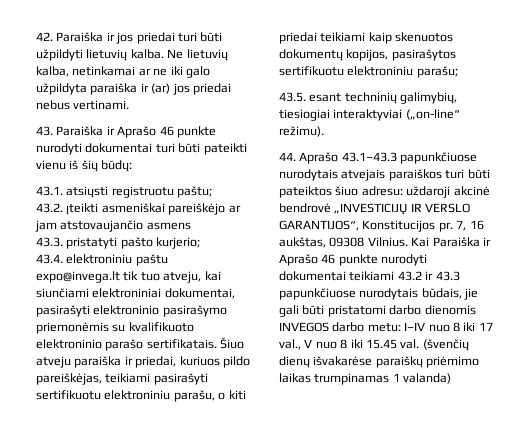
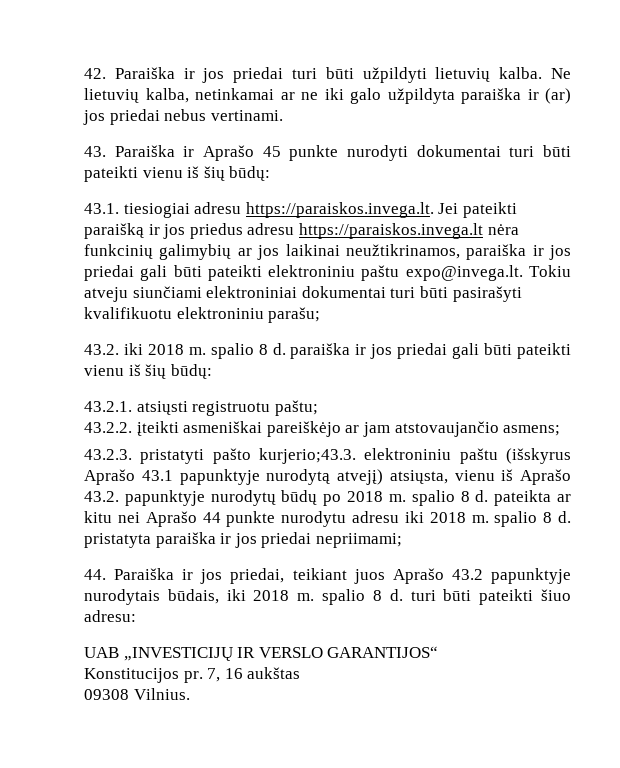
- 43. Paraiška ir Aprašo 46 punkte nurodyti dokumentai turi būti pateikti vienu iš šių būdų:
+ 43. Paraiška ir Aprašo 45 punkte nurodyti dokumentai turi būti pateikti vienu iš šių būdų:
- 43.1. atsiųsti registruotu paštu;
+ 43.1. tiesiogiai adresu https://paraiskos.invega.lt. Jei pateikti paraišką ir jos priedus adresu https://paraiskos.invega.lt nėra funkcinių galimybių ar jos laikinai neužtikrinamos, paraiška ir jos priedai gali būti pateikti elektroniniu paštu expo@invega.lt. Tokiu atveju siunčiami elektroniniai dokumentai turi būti pasirašyti kvalifikuotu elektroniniu parašu;
+ 43.2. iki 2018 m. spalio 8 d. paraiška ir jos priedai gali būti pateikti vienu iš šių būdų:
+ 43.2.1. atsiųsti registruotu paštu;
- 43.2. įteikti asmeniškai pareiškėjo ar jam atstovaujančio asmens
- 43.3. pristatyti pašto kurjerio;
- 43.4. elektroniniu paštu expo@invega.lt tik tuo atveju, kai siunčiami elektroniniai dokumentai, pasirašyti elektroninio pasirašymo priemonėmis su kvalifikuoto elektroninio parašo sertifikatais. Šiuo atveju paraiška ir priedai, kuriuos pildo pareiškėjas, teikiami pasirašyti sertifikuotu elektroniniu parašu, o kiti priedai teikiami kaip skenuotos dokumentų kopijos, pasirašytos sertifikuotu elektroniniu parašu;
- 43.5. esant techninių galimybių, tiesiogiai interaktyviai („on-line“ režimu).
- 44. Aprašo 43.1–43.3 papunkčiuose nurodytais atvejais paraiškos turi būti pateiktos šiuo adresu: uždaroji akcinė bendrovė „INVESTICIJŲ IR VERSLO GARANTIJOS“, Konstitucijos pr.
+ 43.2.2. įteikti asmeniškai pareiškėjo ar jam atstovaujančio asmens;
+ 43.2.3. pristatyti pašto kurjerio;43.3. elektroniniu paštu (išskyrus Aprašo 43.1 papunktyje nurodytą atvejį) atsiųsta, vienu iš Aprašo 43.2. papunktyje nurodytų būdų po 2018 m. spalio 8 d. pateikta ar kitu nei Aprašo 44 punkte nurodytu adresu iki 2018 m. spalio 8 d. pristatyta paraiška ir jos priedai nepriimami;
+ 44. Paraiška ir jos priedai, teikiant juos Aprašo 43.2 papunktyje nurodytais būdais, iki 2018 m. spalio 8 d. turi būti pateikti šiuo adresu:
+ UAB „INVESTICIJŲ IR VERSLO GARANTIJOS“
+ Konstitucijos pr.
- 7, 16 aukštas, 09308 Vilnius. Kai Paraiška ir Aprašo 46 punkte nurodyti dokumentai teikiami 43.2 ir 43.3 papunkčiuose nurodytais būdais, jie gali būti pristatomi darbo dienomis INVEGOS darbo metu: I–IV nuo 8 iki 17 val., V nuo 8 iki 15.45 val. (švenčių dienų išvakarėse paraiškų priėmimo laikas trumpinamas 1 valanda)
+ 7, 16 aukštas
+ 09308 Vilnius.

